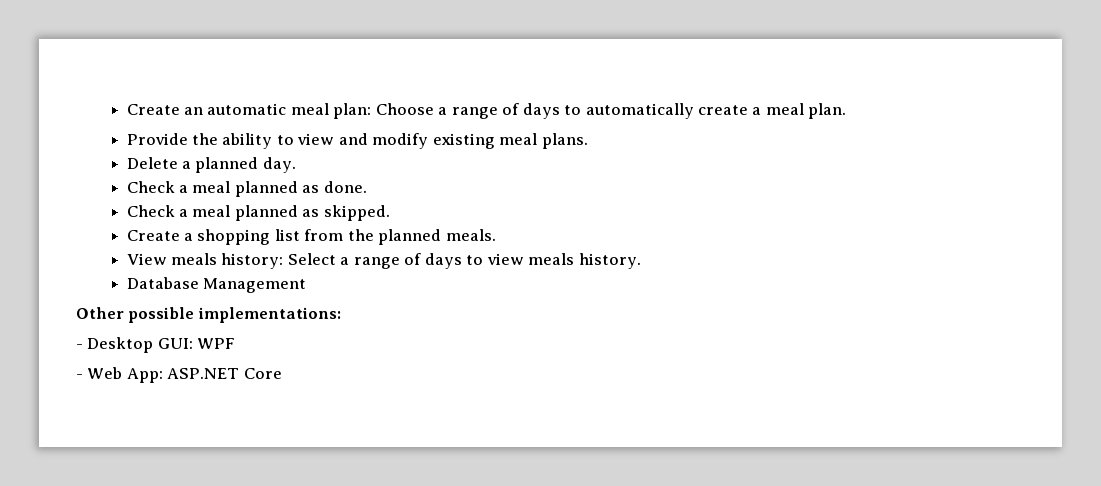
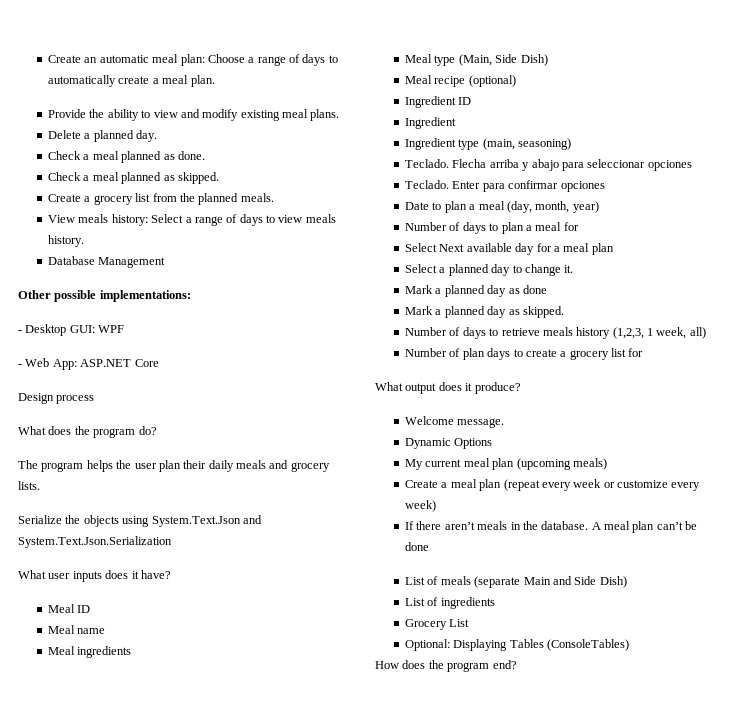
- Create a shopping list from the planned meals.
+ Create a grocery list from the planned meals.
+ Design process
+ What does the program do?
+ The program helps the user plan their daily meals and grocery lists.
+ Serialize the objects using System.Text.Json and System.Text.Json.Serialization
+ What user inputs does it have?
+ Meal ID
+ Meal name
+ Meal ingredients
+ Meal type (Main, Side Dish)
+ Meal recipe (optional)
+ Ingredient ID
+ Ingredient
+ Ingredient type (main, seasoning)
+ Teclado. Flecha arriba y abajo para seleccionar opciones
+ Teclado. Enter para confirmar opciones
+ Date to plan a meal (day, month, year)
+ Number of days to plan a meal for
+ Select Next available day for a meal plan
+ Select a planned day to change it.
+ Mark a planned day as done
+ Mark a planned day as skipped.
+ Number of days to retrieve meals history (1,2,3, 1 week, all)
+ Number of plan days to create a grocery list for
+ What output does it produce?
+ Welcome message.
+ Dynamic Options
+ My current meal plan (upcoming meals)
+ Create a meal plan (repeat every week or customize every week)
+ If there aren’t meals in the database. A meal plan can’t be done
+ List of meals (separate Main and Side Dish)
+ List of ingredients
+ Grocery List
+ Optional: Displaying Tables (ConsoleTables)
+ How does the program end?

